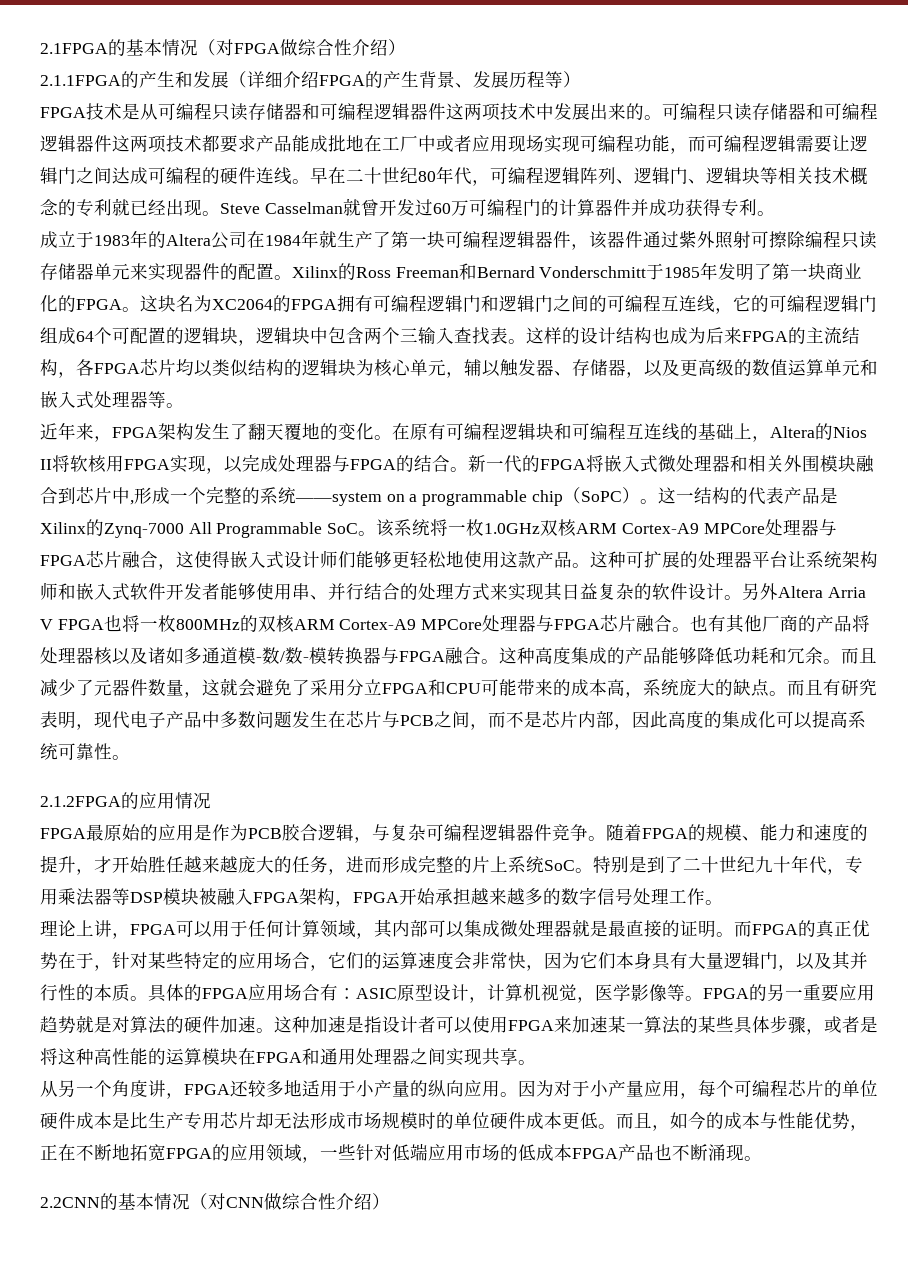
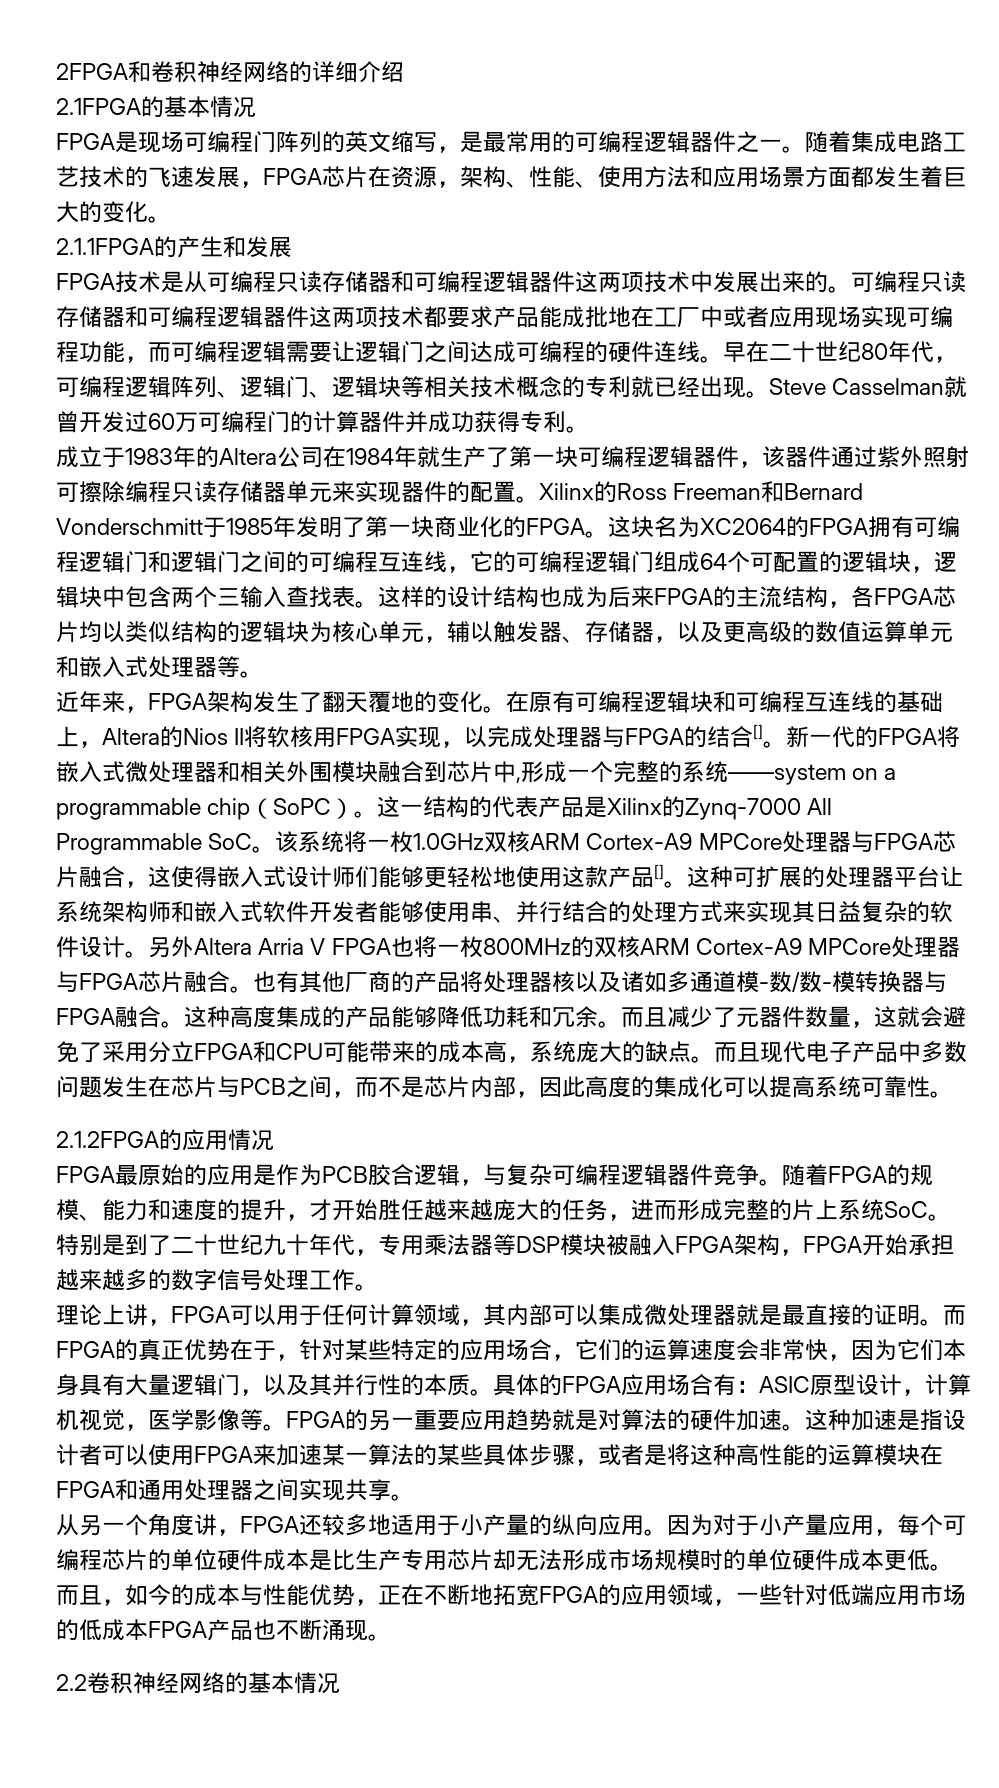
- 2.1FPGA的基本情况（对FPGA做综合性介绍）
- 2.1.1FPGA的产生和发展（详细介绍FPGA的产生背景、发展历程等）
+ 2FPGA和卷积神经网络的详细介绍
+ 2.1FPGA的基本情况
+ FPGA是现场可编程门阵列的英文缩写，是最常用的可编程逻辑器件之一。随着集成电路工艺技术的飞速发展，FPGA芯片在资源，架构、性能、使用方法和应用场景方面都发生着巨大的变化。
+ 2.1.1FPGA的产生和发展
- 在原有可编程逻辑块和可编程互连线的基础上，Altera的Nios II将软核用FPGA实现，以完成处理器与FPGA的结合。
+ 在原有可编程逻辑块和可编程互连线的基础上，Altera的Nios II将软核用FPGA实现，以完成处理器与FPGA的结合[]。
- 该系统将一枚1.0GHz双核ARM Cortex-A9 MPCore处理器与FPGA芯片融合，这使得嵌入式设计师们能够更轻松地使用这款产品。
+ 该系统将一枚1.0GHz双核ARM Cortex-A9 MPCore处理器与FPGA芯片融合，这使得嵌入式设计师们能够更轻松地使用这款产品[]。
- 而且有研究表明，现代电子产品中多数问题发生在芯片与PCB之间，而不是芯片内部，因此高度的集成化可以提高系统可靠性。
+ 而且现代电子产品中多数问题发生在芯片与PCB之间，而不是芯片内部，因此高度的集成化可以提高系统可靠性。
- 2.2CNN的基本情况（对CNN做综合性介绍）
+ 2.2卷积神经网络的基本情况

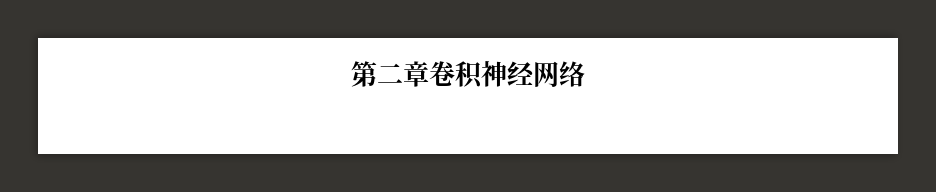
- 2FPGA和卷积神经网络的详细介绍
- 2.1FPGA的基本情况
- FPGA是现场可编程门阵列的英文缩写，是最常用的可编程逻辑器件之一。随着集成电路工艺技术的飞速发展，FPGA芯片在资源，架构、性能、使用方法和应用场景方面都发生着巨大的变化。
- 2.1.1FPGA的产生和发展
- FPGA技术是从可编程只读存储器和可编程逻辑器件这两项技术中发展出来的。可编程只读存储器和可编程逻辑器件这两项技术都要求产品能成批地在工厂中或者应用现场实现可编程功能，而可编程逻辑需要让逻辑门之间达成可编程的硬件连线。早在二十世纪80年代，可编程逻辑阵列、逻辑门、逻辑块等相关技术概念的专利就已经出现。Steve Casselman就曾开发过60万可编程门的计算器件并成功获得专利。
- 成立于1983年的Altera公司在1984年就生产了第一块可编程逻辑器件，该器件通过紫外照射可擦除编程只读存储器单元来实现器件的配置。Xilinx的Ross Freeman和Bernard Vonderschmitt于1985年发明了第一块商业化的FPGA。这块名为XC2064的FPGA拥有可编程逻辑门和逻辑门之间的可编程互连线，它的可编程逻辑门组成64个可配置的逻辑块，逻辑块中包含两个三输入查找表。这样的设计结构也成为后来FPGA的主流结构，各FPGA芯片均以类似结构的逻辑块为核心单元，辅以触发器、存储器，以及更高级的数值运算单元和嵌入式处理器等。
- 近年来，FPGA架构发生了翻天覆地的变化。在原有可编程逻辑块和可编程互连线的基础上，Altera的Nios II将软核用FPGA实现，以完成处理器与FPGA的结合[]。新一代的FPGA将嵌入式微处理器和相关外围模块融合到芯片中,形成一个完整的系统——system on a programmable chip（SoPC）。这一结构的代表产品是Xilinx的Zynq-7000 All Programmable SoC。该系统将一枚1.0GHz双核ARM Cortex-A9 MPCore处理器与FPGA芯片融合，这使得嵌入式设计师们能够更轻松地使用这款产品[]。这种可扩展的处理器平台让系统架构师和嵌入式软件开发者能够使用串、并行结合的处理方式来实现其日益复杂的软件设计。另外Altera Arria V FPGA也将一枚800MHz的双核ARM Cortex-A9 MPCore处理器与FPGA芯片融合。也有其他厂商的产品将处理器核以及诸如多通道模-数/数-模转换器与FPGA融合。这种高度集成的产品能够降低功耗和冗余。而且减少了元器件数量，这就会避免了采用分立FPGA和CPU可能带来的成本高，系统庞大的缺点。而且现代电子产品中多数问题发生在芯片与PCB之间，而不是芯片内部，因此高度的集成化可以提高系统可靠性。
- 2.1.2FPGA的应用情况
- FPGA最原始的应用是作为PCB胶合逻辑，与复杂可编程逻辑器件竞争。随着FPGA的规模、能力和速度的提升，才开始胜任越来越庞大的任务，进而形成完整的片上系统SoC。特别是到了二十世纪九十年代，专用乘法器等DSP模块被融入FPGA架构，FPGA开始承担越来越多的数字信号处理工作。
- 理论上讲，FPGA可以用于任何计算领域，其内部可以集成微处理器就是最直接的证明。而FPGA的真正优势在于，针对某些特定的应用场合，它们的运算速度会非常快，因为它们本身具有大量逻辑门，以及其并行性的本质。具体的FPGA应用场合有：ASIC原型设计，计算机视觉，医学影像等。FPGA的另一重要应用趋势就是对算法的硬件加速。这种加速是指设计者可以使用FPGA来加速某一算法的某些具体步骤，或者是将这种高性能的运算模块在FPGA和通用处理器之间实现共享。
- 从另一个角度讲，FPGA还较多地适用于小产量的纵向应用。因为对于小产量应用，每个可编程芯片的单位硬件成本是比生产专用芯片却无法形成市场规模时的单位硬件成本更低。而且，如今的成本与性能优势，正在不断地拓宽FPGA的应用领域，一些针对低端应用市场的低成本FPGA产品也不断涌现。
- 2.2卷积神经网络的基本情况
+ 第二章卷积神经网络

